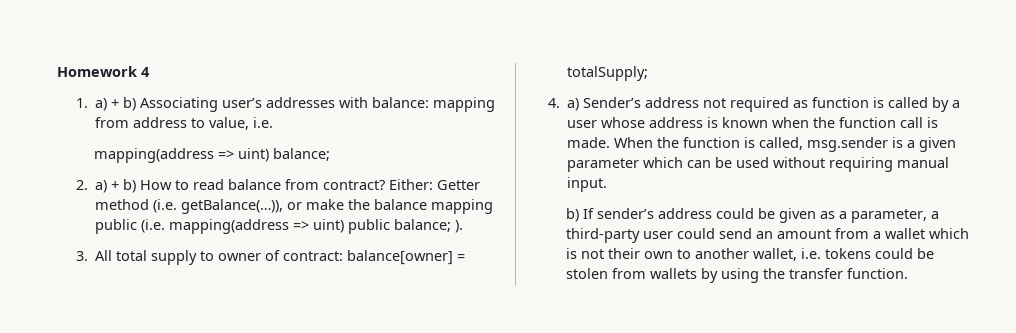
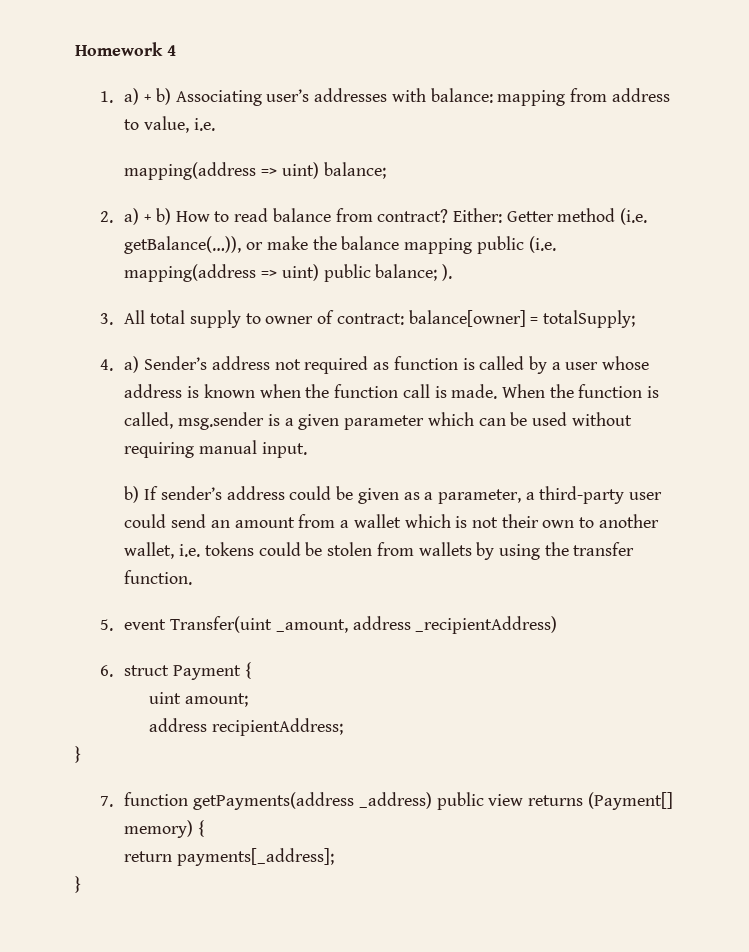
+ 5. event Transfer(uint _amount, address _recipientAddress)
+ 6. struct Payment {
+ uint amount;
+ address recipientAddress;
+ }
+ 7. function getPayments(address _address) public view returns (Payment[] memory) {
+ return payments[_address];
+ }

